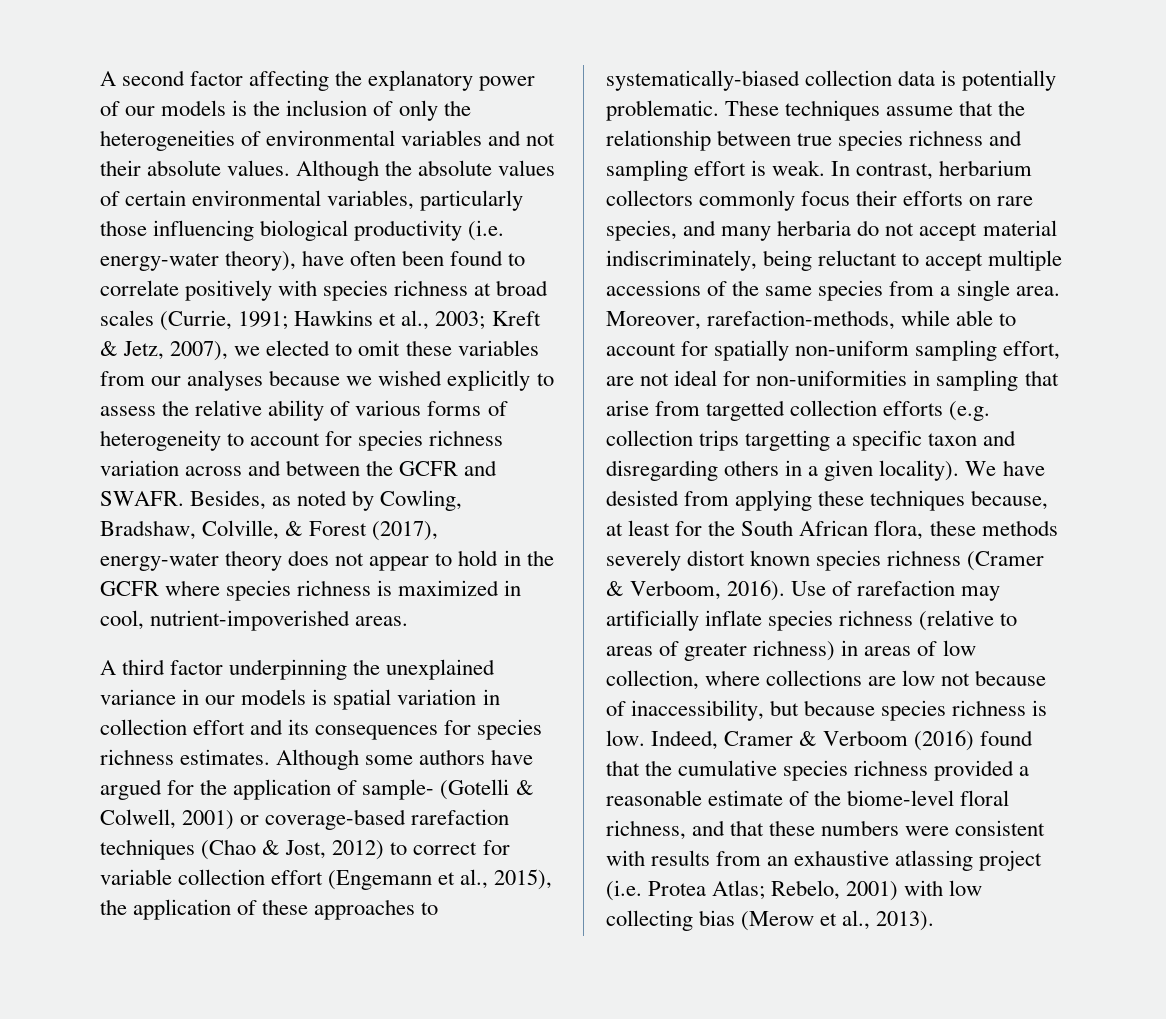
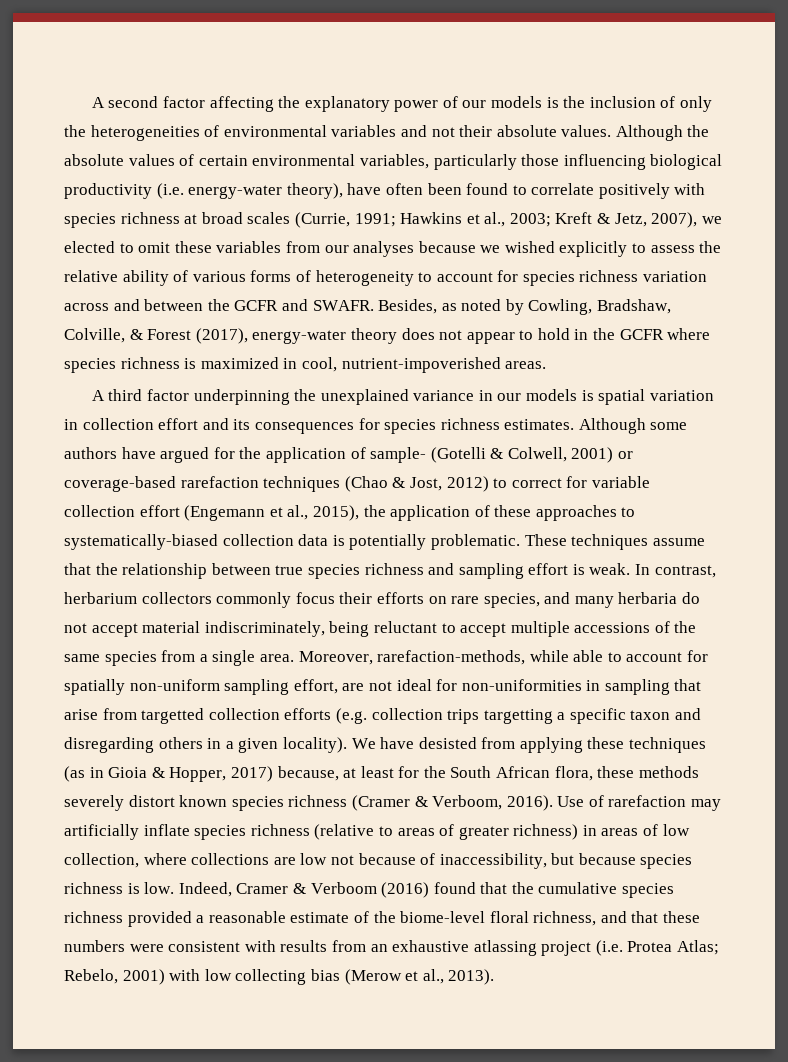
- We have desisted from applying these techniques because, at least for the South African flora, these methods severely distort known species richness (Cramer & Verboom, 2016).
+ We have desisted from applying these techniques (as in Gioia & Hopper, 2017) because, at least for the South African flora, these methods severely distort known species richness (Cramer & Verboom, 2016).

